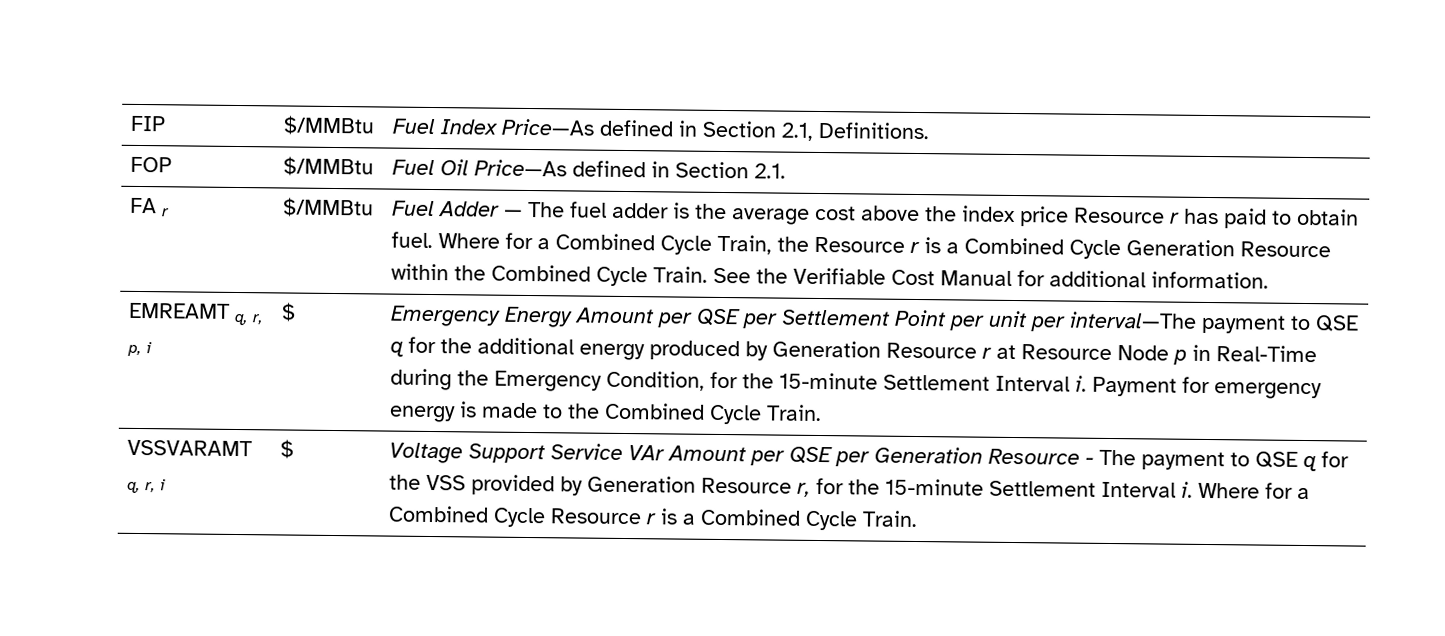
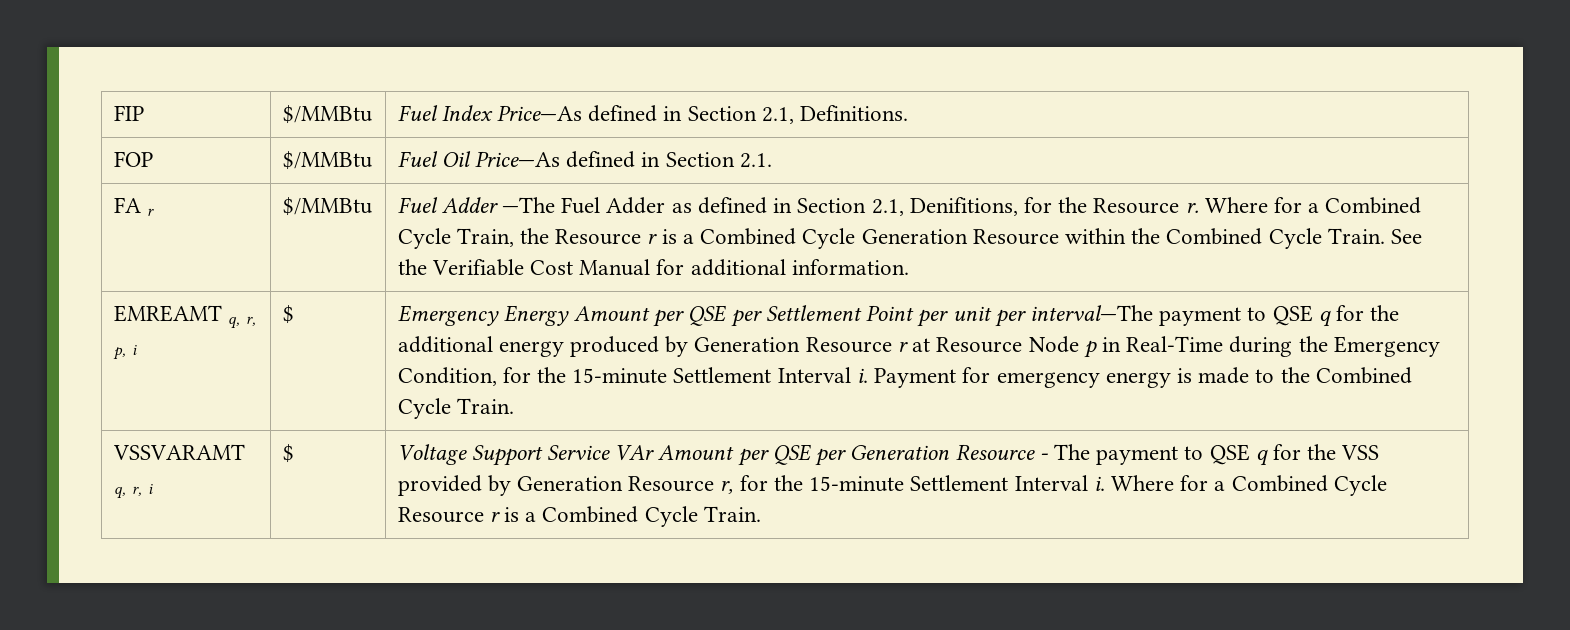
- Fuel Adder — The fuel adder is the average cost above the index price Resource r has paid to obtain fuel.
+ Fuel Adder —The Fuel Adder as defined in Section 2.1, Denifitions, for the Resource r.

